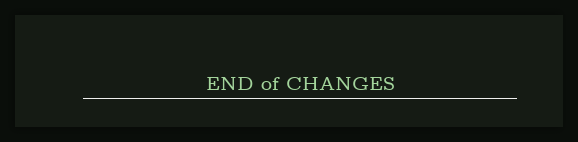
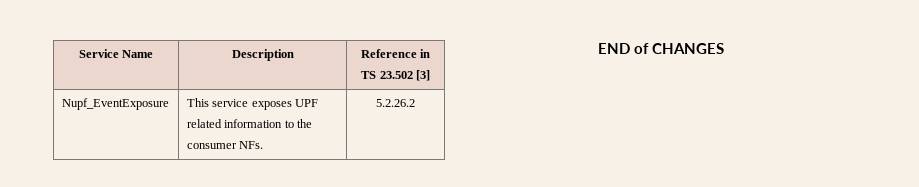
+ Service Name | Description | Reference in TS 23.502 [3]
+ Nupf_EventExposure | This service exposes UPF related information to the consumer NFs. | 5.2.26.2

